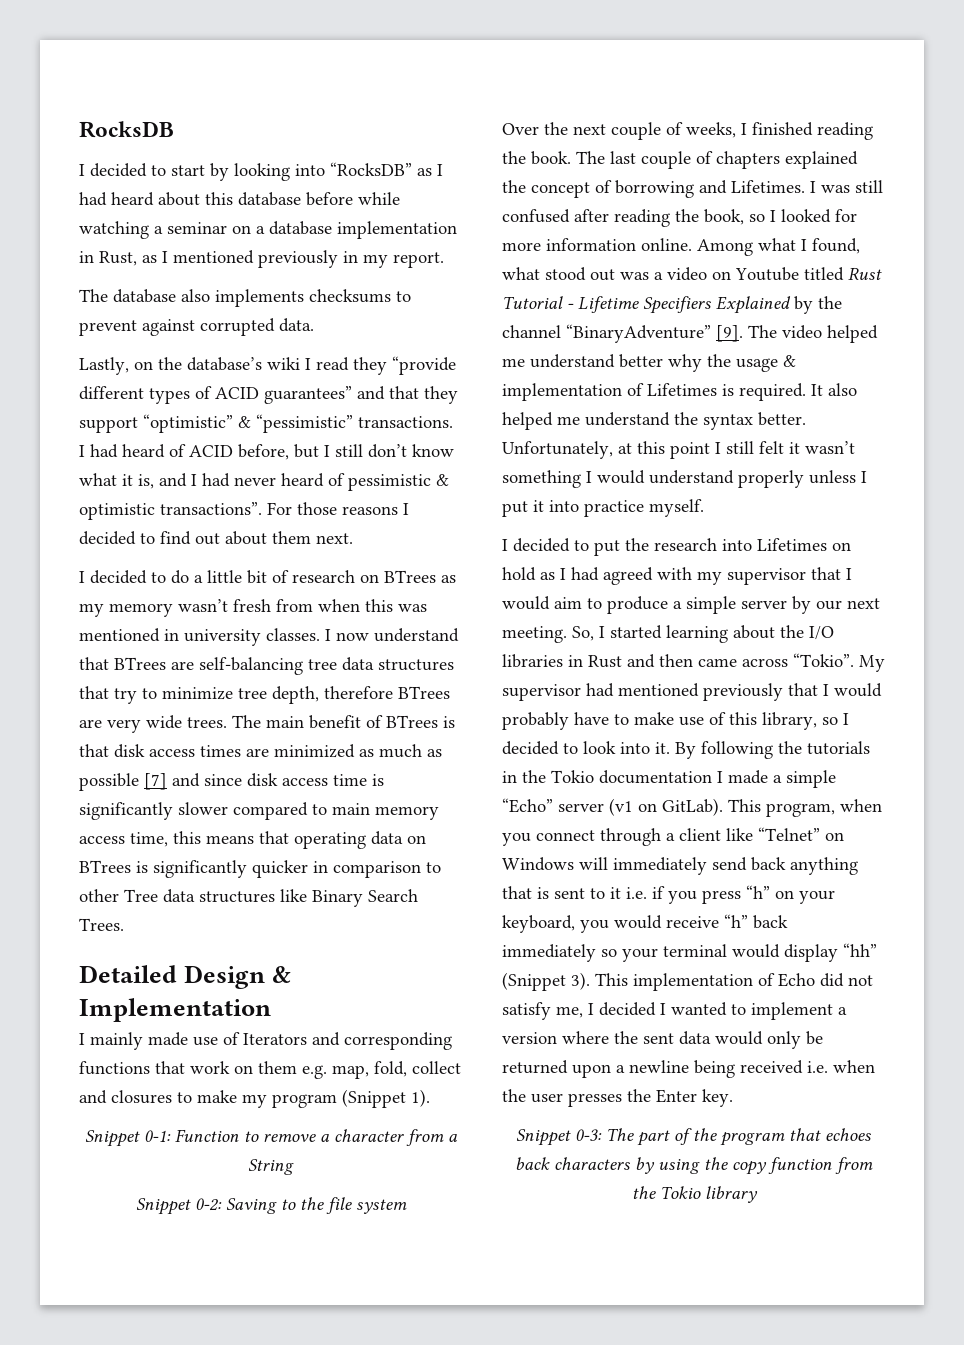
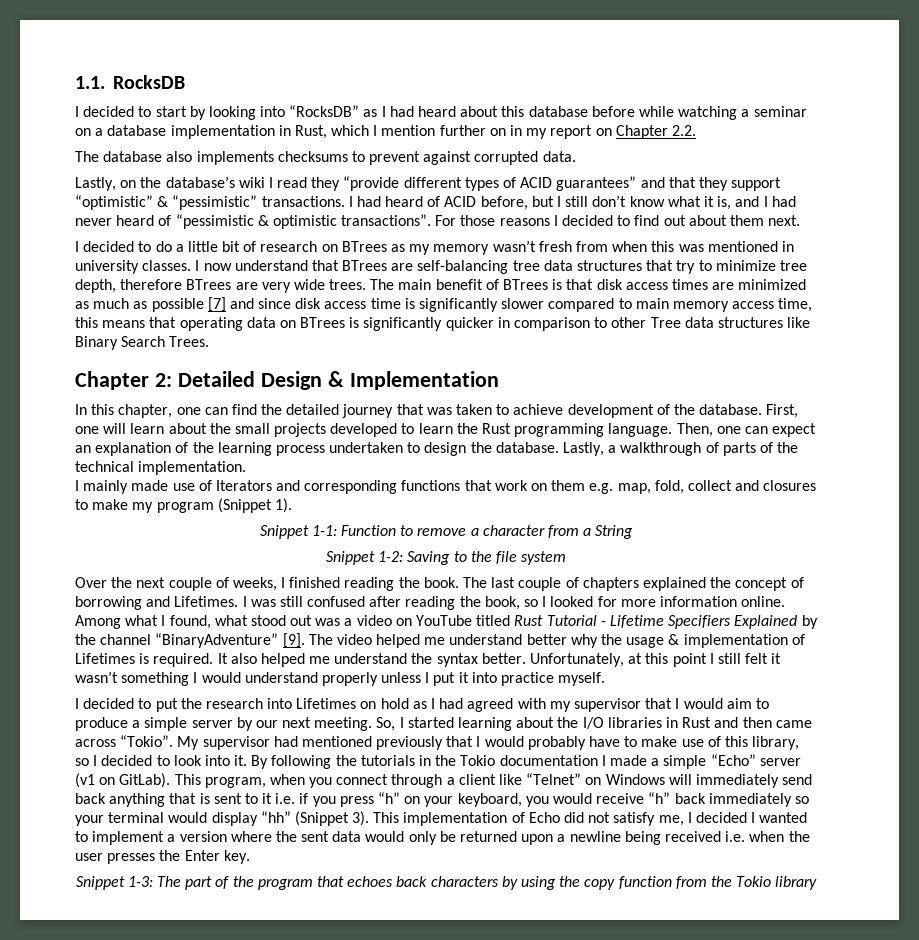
- RocksDB
+ 1.1. RocksDB
- I decided to start by looking into “RocksDB” as I had heard about this database before while watching a seminar on a database implementation in Rust, as I mentioned previously in my report.
+ I decided to start by looking into “RocksDB” as I had heard about this database before while watching a seminar on a database implementation in Rust, which I mention further on in my report on Chapter 2.2.
- I had heard of ACID before, but I still don’t know what it is, and I had never heard of pessimistic & optimistic transactions”.
+ I had heard of ACID before, but I still don’t know what it is, and I had never heard of “pessimistic & optimistic transactions”.
- Detailed Design & Implementation
+ Chapter 2: Detailed Design & Implementation
+ In this chapter, one can find the detailed journey that was taken to achieve development of the database. First, one will learn about the small projects developed to learn the Rust programming language. Then, one can expect an explanation of the learning process undertaken to design the database. Lastly, a walkthrough of parts of the technical implementation.
- Snippet 0-1: Function to remove a character from a String
+ Snippet 1-1: Function to remove a character from a String
- Snippet 0-2: Saving to the file system
+ Snippet 1-2: Saving to the file system
- Among what I found, what stood out was a video on Youtube titled Rust Tutorial - Lifetime Specifiers Explained by the channel “BinaryAdventure” [9].
+ Among what I found, what stood out was a video on YouTube titled Rust Tutorial - Lifetime Specifiers Explained by the channel “BinaryAdventure” [9].
- Snippet 0-3: The part of the program that echoes back characters by using the copy function from the Tokio library
+ Snippet 1-3: The part of the program that echoes back characters by using the copy function from the Tokio library

